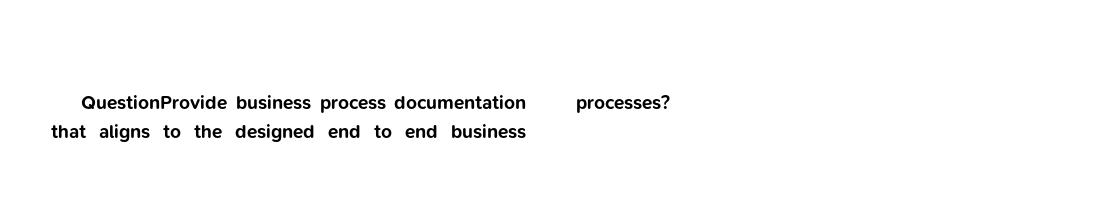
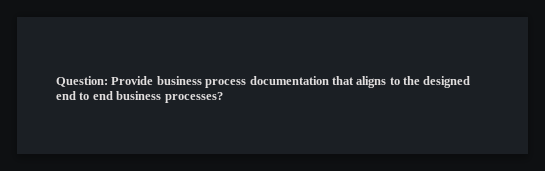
- QuestionProvide business process documentation that aligns to the designed end to end business processes?
+ Question: Provide business process documentation that aligns to the designed end to end business processes?

